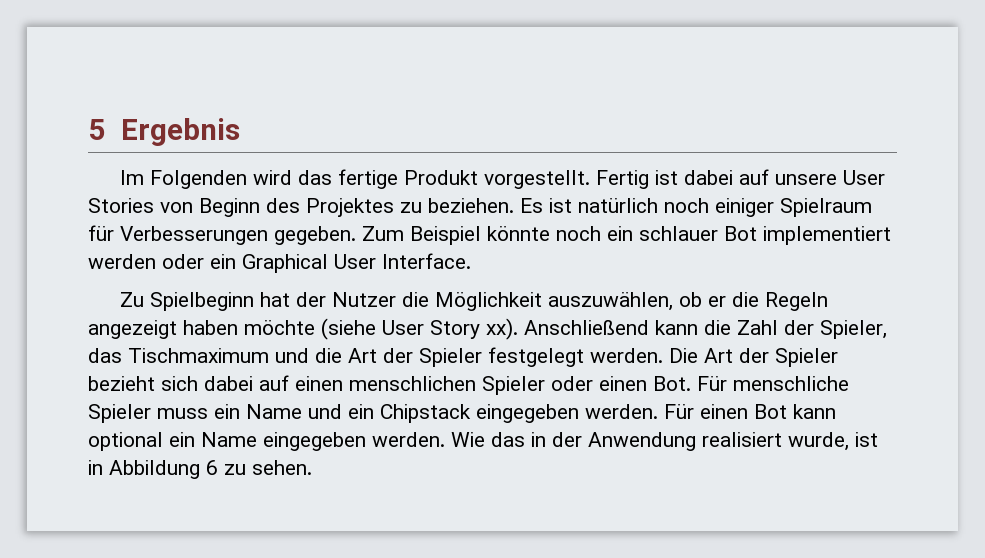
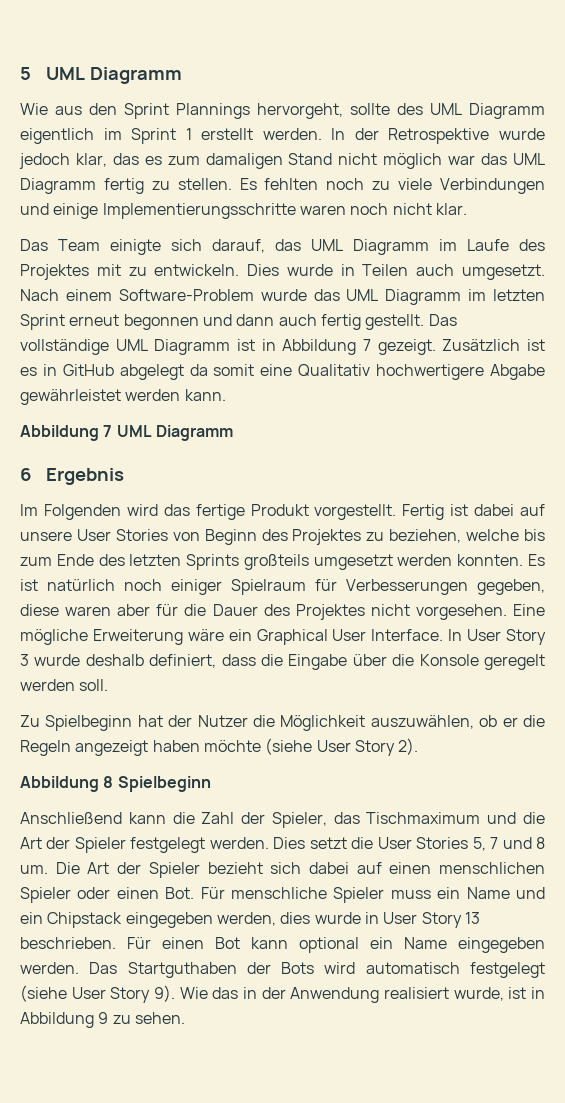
- 5 Ergebnis
+ 5 UML Diagramm
+ Wie aus den Sprint Plannings hervorgeht, sollte des UML Diagramm eigentlich im Sprint 1 erstellt werden. In der Retrospektive wurde jedoch klar, das es zum damaligen Stand nicht möglich war das UML Diagramm fertig zu stellen. Es fehlten noch zu viele Verbindungen und einige Implementierungsschritte waren noch nicht klar.
+ Das Team einigte sich darauf, das UML Diagramm im Laufe des Projektes mit zu entwickeln. Dies wurde in Teilen auch umgesetzt. Nach einem Software-Problem wurde das UML Diagramm im letzten Sprint erneut begonnen und dann auch fertig gestellt. Das vollständige UML Diagramm ist in Abbildung 7 gezeigt. Zusätzlich ist es in GitHub abgelegt da somit eine Qualitativ hochwertigere Abgabe gewährleistet werden kann.
+ Abbildung 7 UML Diagramm
+ 6 Ergebnis
- Fertig ist dabei auf unsere User Stories von Beginn des Projektes zu beziehen.
+ Fertig ist dabei auf unsere User Stories von Beginn des Projektes zu beziehen, welche bis zum Ende des letzten Sprints großteils umgesetzt werden konnten.
- Es ist natürlich noch einiger Spielraum für Verbesserungen gegeben. Zum Beispiel könnte noch ein schlauer Bot implementiert werden oder ein Graphical User Interface.
+ Es ist natürlich noch einiger Spielraum für Verbesserungen gegeben, diese waren aber für die Dauer des Projektes nicht vorgesehen. Eine mögliche Erweiterung wäre ein Graphical User Interface. In User Story 3 wurde deshalb definiert, dass die Eingabe über die Konsole geregelt werden soll.
- Zu Spielbeginn hat der Nutzer die Möglichkeit auszuwählen, ob er die Regeln angezeigt haben möchte (siehe User Story xx). Anschließend kann die Zahl der Spieler, das Tischmaximum und die Art der Spieler festgelegt werden.
+ Zu Spielbeginn hat der Nutzer die Möglichkeit auszuwählen, ob er die Regeln angezeigt haben möchte (siehe User Story 2).
+ Abbildung 8 Spielbeginn
+ Anschließend kann die Zahl der Spieler, das Tischmaximum und die Art der Spieler festgelegt werden.
+ Dies setzt die User Stories 5, 7 und 8 um.
- Die Art der Spieler bezieht sich dabei auf einen menschlichen Spieler oder einen Bot. Für menschliche Spieler muss ein Name und ein Chipstack eingegeben werden.
+ Die Art der Spieler bezieht sich dabei auf einen menschlichen Spieler oder einen Bot. Für menschliche Spieler muss ein Name und ein Chipstack eingegeben werden, dies wurde in User Story 13 beschrieben.
+ Das Startguthaben der Bots wird automatisch festgelegt (siehe User Story 9).
- Wie das in der Anwendung realisiert wurde, ist in Abbildung 6 zu sehen.
+ Wie das in der Anwendung realisiert wurde, ist in Abbildung 9 zu sehen.

